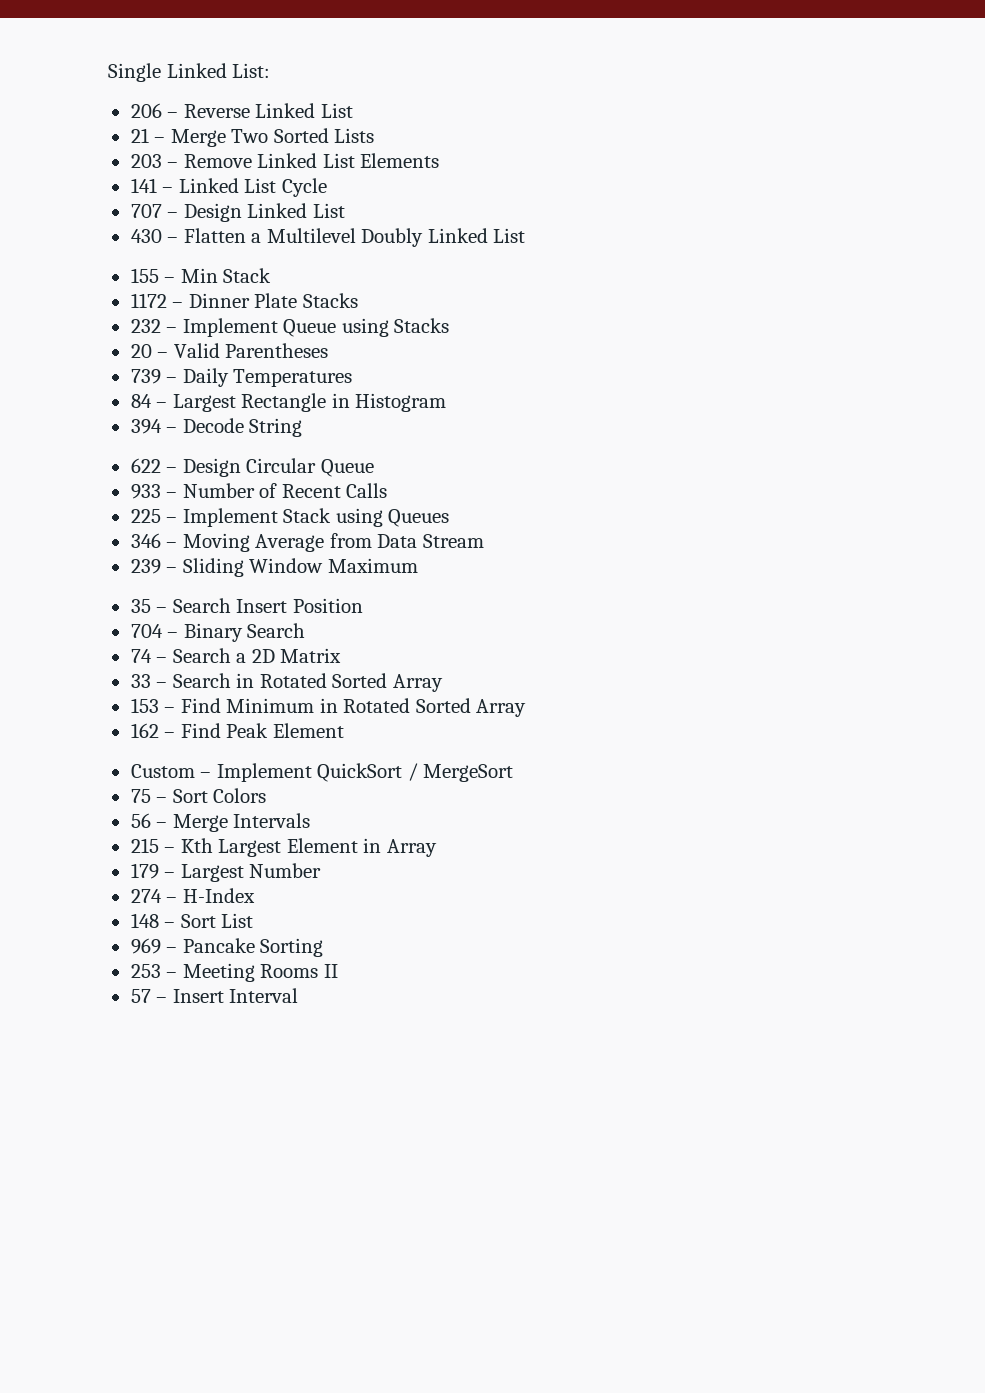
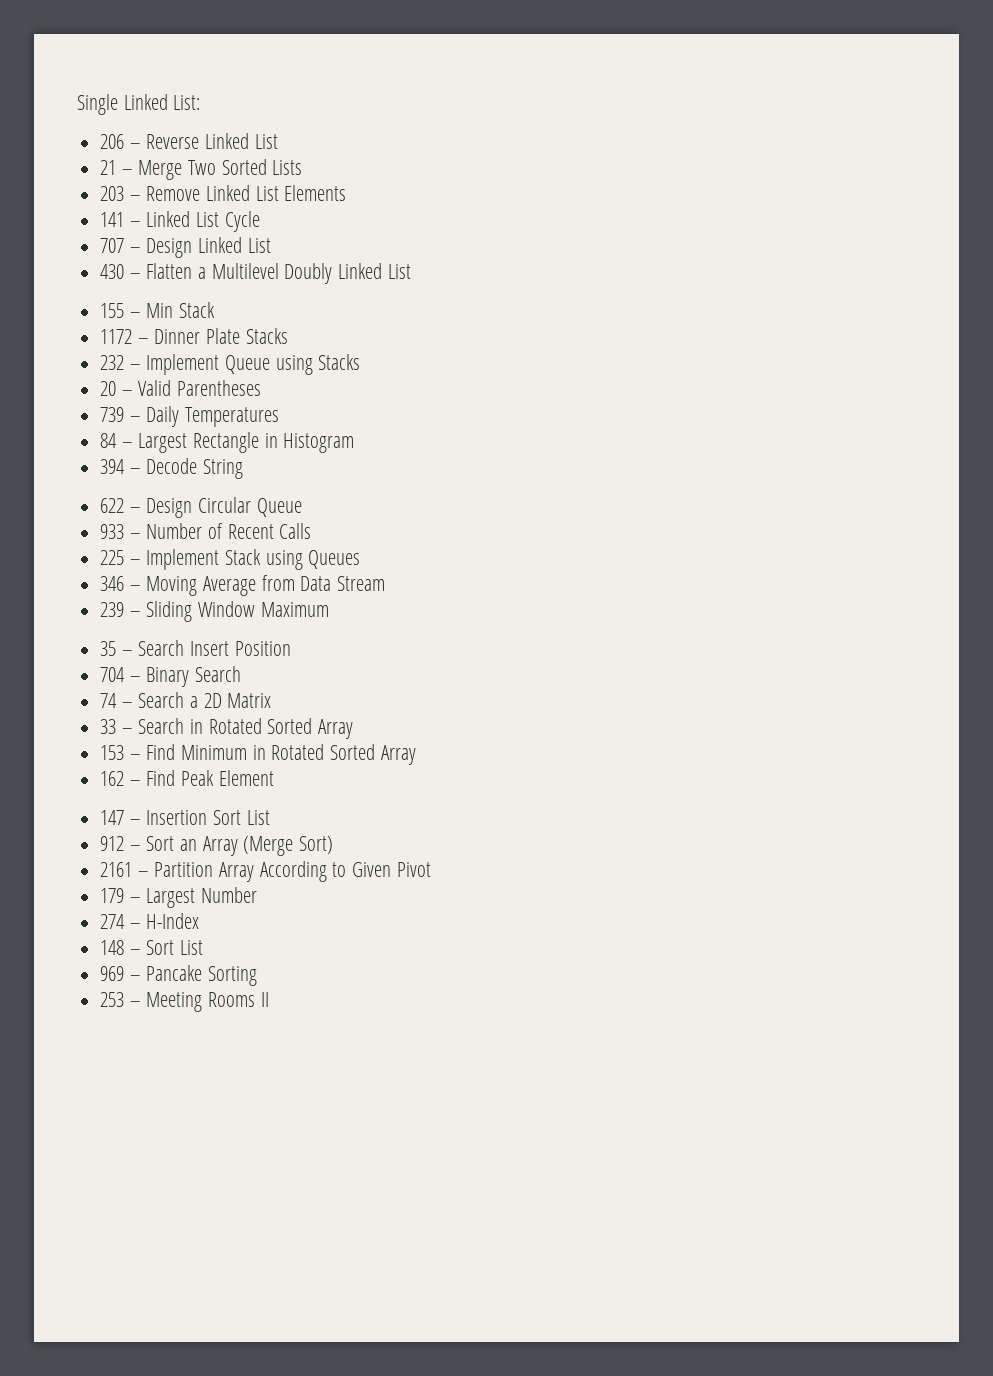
- Custom – Implement QuickSort / MergeSort
- 75 – Sort Colors
- 56 – Merge Intervals
- 215 – Kth Largest Element in Array
+ 147 – Insertion Sort List
+ 912 – Sort an Array (Merge Sort)
+ 2161 – Partition Array According to Given Pivot
- 57 – Insert Interval

